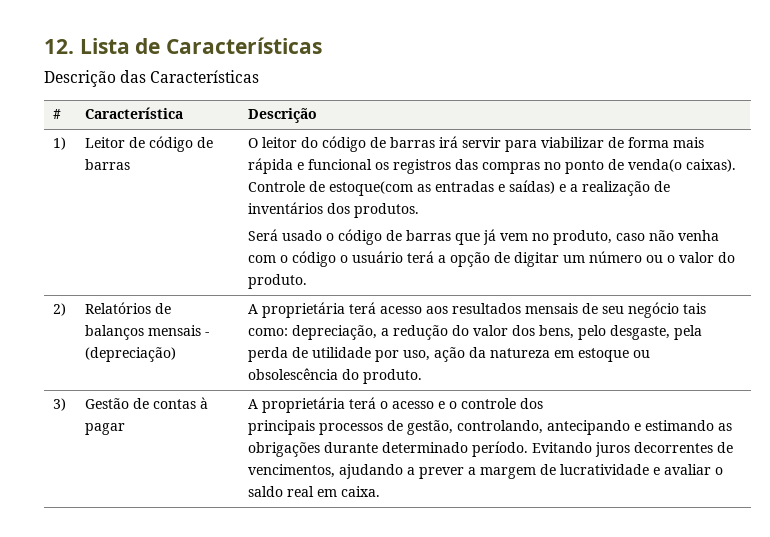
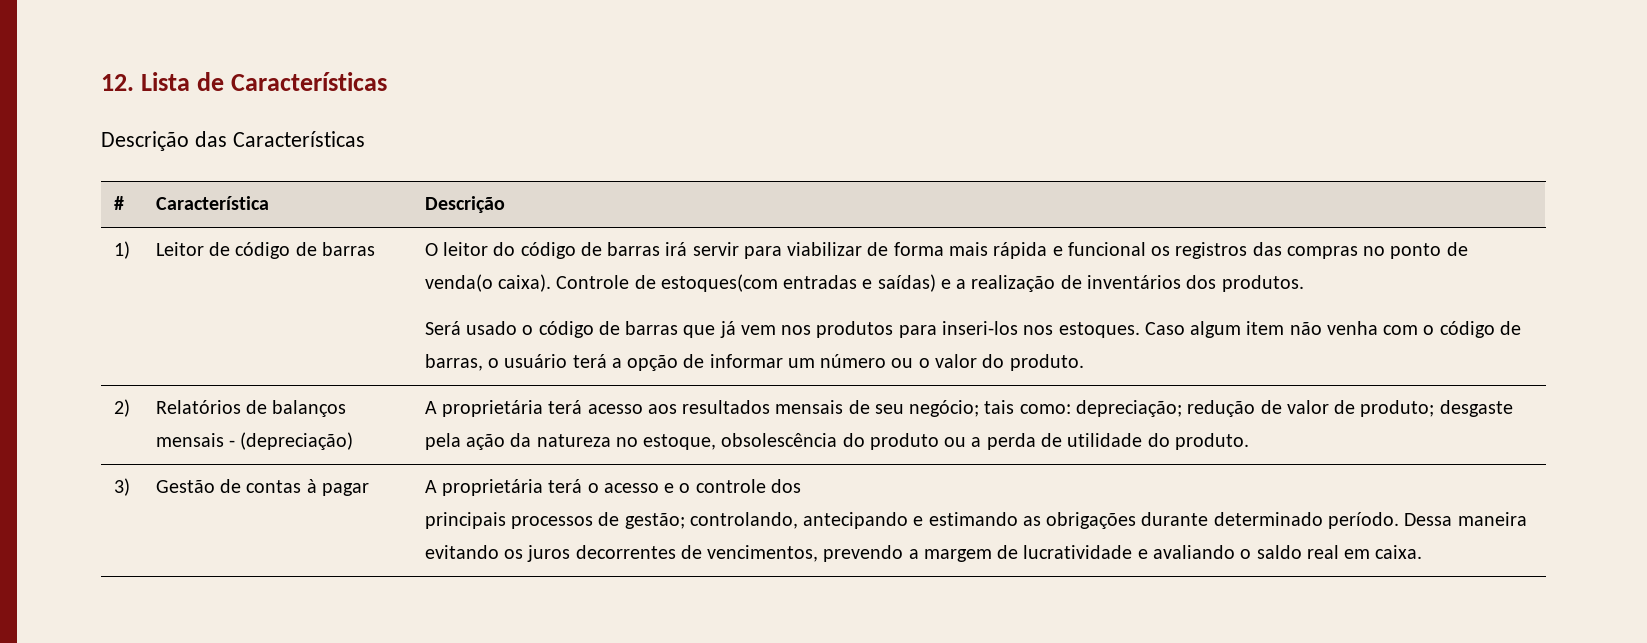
- O leitor do código de barras irá servir para viabilizar de forma mais rápida e funcional os registros das compras no ponto de venda(o caixas).
+ O leitor do código de barras irá servir para viabilizar de forma mais rápida e funcional os registros das compras no ponto de venda(o caixa).
- Controle de estoque(com as entradas e saídas) e a realização de inventários dos produtos.
+ Controle de estoques(com entradas e saídas) e a realização de inventários dos produtos.
- Será usado o código de barras que já vem no produto, caso não venha com o código o usuário terá a opção de digitar um número ou o valor do produto.
+ Será usado o código de barras que já vem nos produtos para inseri-los nos estoques. Caso algum item não venha com o código de barras, o usuário terá a opção de informar um número ou o valor do produto.
- A proprietária terá acesso aos resultados mensais de seu negócio tais como: depreciação, a redução do valor dos bens, pelo desgaste, pela perda de utilidade por uso, ação da natureza em estoque ou obsolescência do produto.
+ A proprietária terá acesso aos resultados mensais de seu negócio; tais como: depreciação; redução de valor de produto; desgaste pela ação da natureza no estoque, obsolescência do produto ou a perda de utilidade do produto.
- principais processos de gestão, controlando, antecipando e estimando as obrigações durante determinado período.
+ principais processos de gestão; controlando, antecipando e estimando as obrigações durante determinado período.
- Evitando juros decorrentes de vencimentos, ajudando a prever a margem de lucratividade e avaliar o saldo real em caixa.
+ Dessa maneira evitando os juros decorrentes de vencimentos, prevendo a margem de lucratividade e avaliando o saldo real em caixa.

